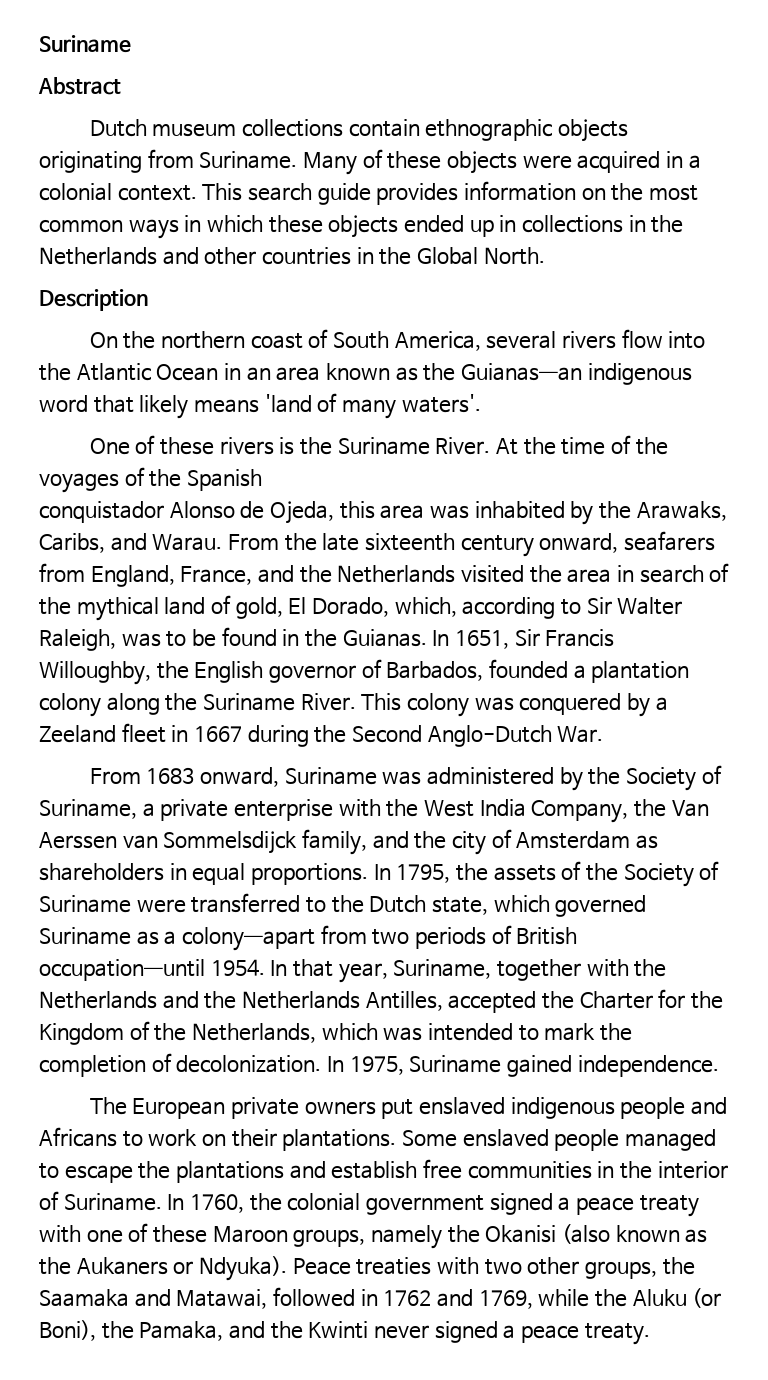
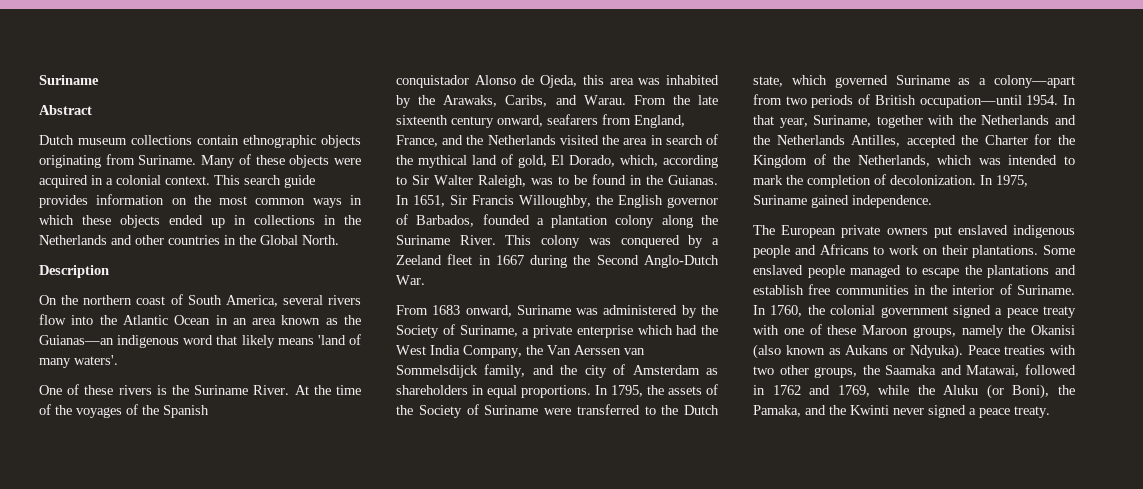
- From 1683 onward, Suriname was administered by the Society of Suriname, a private enterprise with the West India Company, the Van Aerssen van Sommelsdijck family, and the city of Amsterdam as shareholders in equal proportions.
+ From 1683 onward, Suriname was administered by the Society of Suriname, a private enterprise which had the West India Company, the Van Aerssen van Sommelsdijck family, and the city of Amsterdam as shareholders in equal proportions.
- In 1760, the colonial government signed a peace treaty with one of these Maroon groups, namely the Okanisi (also known as the Aukaners or Ndyuka).
+ In 1760, the colonial government signed a peace treaty with one of these Maroon groups, namely the Okanisi (also known as Aukans or Ndyuka).

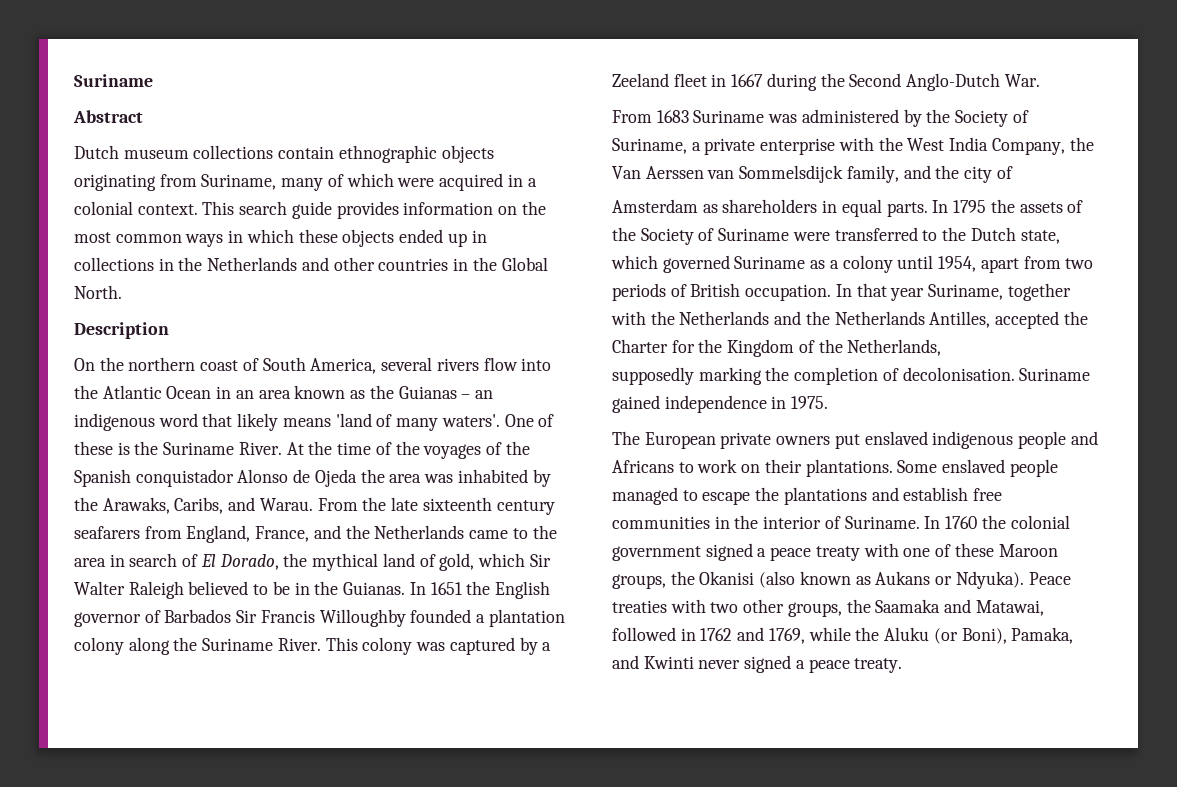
- Dutch museum collections contain ethnographic objects originating from Suriname. Many of these objects were acquired in a colonial context.
+ Dutch museum collections contain ethnographic objects originating from Suriname, many of which were acquired in a colonial context.
- On the northern coast of South America, several rivers flow into the Atlantic Ocean in an area known as the Guianas—an indigenous word that likely means 'land of many waters'.
- One of these rivers is the Suriname River.
+ On the northern coast of South America, several rivers flow into the Atlantic Ocean in an area known as the Guianas – an indigenous word that likely means 'land of many waters'. One of these is the Suriname River.
- At the time of the voyages of the Spanish
- conquistador Alonso de Ojeda, this area was inhabited by the Arawaks, Caribs, and Warau.
+ At the time of the voyages of the Spanish conquistador Alonso de Ojeda the area was inhabited by the Arawaks, Caribs, and Warau.
- From the late sixteenth century onward, seafarers from England, France, and the Netherlands visited the area in search of the mythical land of gold, El Dorado, which, according to Sir Walter Raleigh, was to be found in the Guianas.
+ From the late sixteenth century seafarers from England, France, and the Netherlands came to the area in search of El Dorado, the mythical land of gold, which Sir Walter Raleigh believed to be in the Guianas.
- In 1651, Sir Francis Willoughby, the English governor of Barbados, founded a plantation colony along the Suriname River.
+ In 1651 the English governor of Barbados Sir Francis Willoughby founded a plantation colony along the Suriname River.
- This colony was conquered by a Zeeland fleet in 1667 during the Second Anglo-Dutch War.
+ This colony was captured by a Zeeland fleet in 1667 during the Second Anglo-Dutch War.
- From 1683 onward, Suriname was administered by the Society of Suriname, a private enterprise which had the West India Company, the Van Aerssen van Sommelsdijck family, and the city of Amsterdam as shareholders in equal proportions. In 1795, the assets of the Society of Suriname were transferred to the Dutch state, which governed Suriname as a colony—apart from two periods of British occupation—until 1954.
+ From 1683 Suriname was administered by the Society of Suriname, a private enterprise with the West India Company, the Van Aerssen van Sommelsdijck family, and the city of
+ Amsterdam as shareholders in equal parts. In 1795 the assets of the Society of Suriname were transferred to the Dutch state, which governed Suriname as a colony until 1954, apart from two periods of British occupation.
- In that year, Suriname, together with the Netherlands and the Netherlands Antilles, accepted the Charter for the Kingdom of the Netherlands, which was intended to mark the completion of decolonization. In 1975, Suriname gained independence.
+ In that year Suriname, together with the Netherlands and the Netherlands Antilles, accepted the Charter for the Kingdom of the Netherlands,
+ supposedly marking the completion of decolonisation. Suriname gained independence in 1975.
- In 1760, the colonial government signed a peace treaty with one of these Maroon groups, namely the Okanisi (also known as Aukans or Ndyuka).
+ In 1760 the colonial government signed a peace treaty with one of these Maroon groups, the Okanisi (also known as Aukans or Ndyuka).
- Peace treaties with two other groups, the Saamaka and Matawai, followed in 1762 and 1769, while the Aluku (or Boni), the Pamaka, and the Kwinti never signed a peace treaty.
+ Peace treaties with two other groups, the Saamaka and Matawai, followed in 1762 and 1769, while the Aluku (or Boni), Pamaka, and Kwinti never signed a peace treaty.

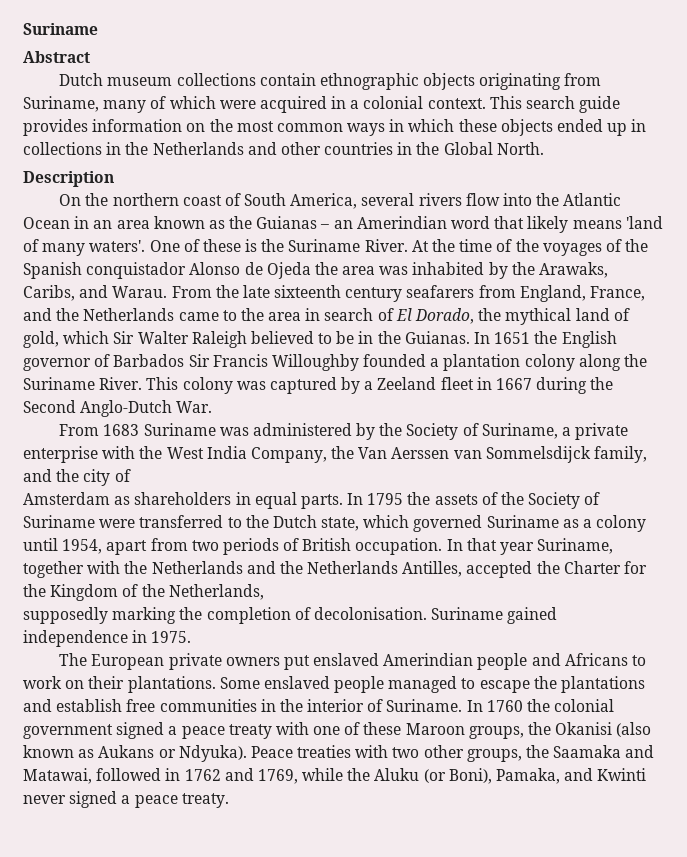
- On the northern coast of South America, several rivers flow into the Atlantic Ocean in an area known as the Guianas – an indigenous word that likely means 'land of many waters'.
+ On the northern coast of South America, several rivers flow into the Atlantic Ocean in an area known as the Guianas – an Amerindian word that likely means 'land of many waters'.
- The European private owners put enslaved indigenous people and Africans to work on their plantations.
+ The European private owners put enslaved Amerindian people and Africans to work on their plantations.

